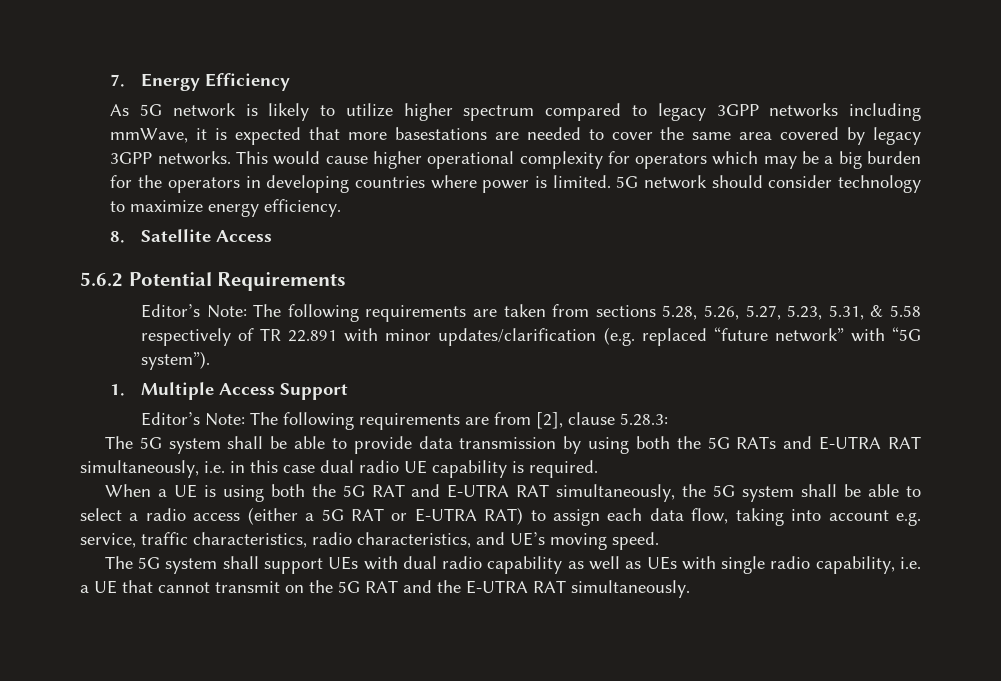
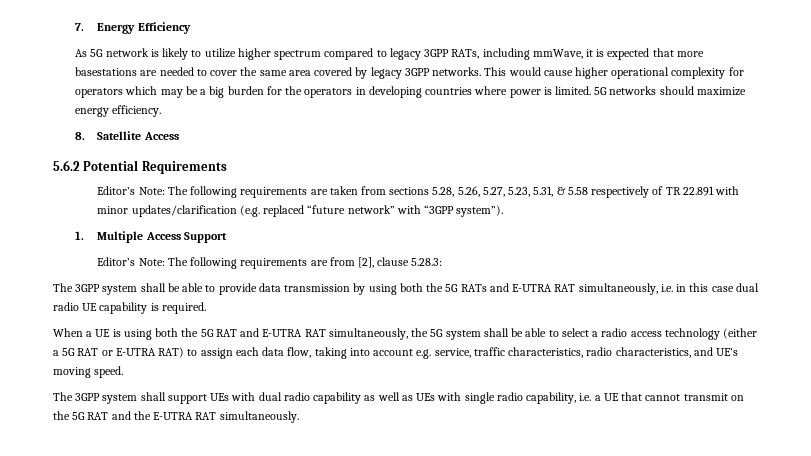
- As 5G network is likely to utilize higher spectrum compared to legacy 3GPP networks including mmWave, it is expected that more basestations are needed to cover the same area covered by legacy 3GPP networks.
+ As 5G network is likely to utilize higher spectrum compared to legacy 3GPP RATs, including mmWave, it is expected that more basestations are needed to cover the same area covered by legacy 3GPP networks.
- 5G network should consider technology to maximize energy efficiency.
+ 5G networks should maximize energy efficiency.
- Editor’s Note: The following requirements are taken from sections 5.28, 5.26, 5.27, 5.23, 5.31, & 5.58 respectively of TR 22.891 with minor updates/clarification (e.g. replaced “future network” with “5G system”).
+ Editor’s Note: The following requirements are taken from sections 5.28, 5.26, 5.27, 5.23, 5.31, & 5.58 respectively of TR 22.891 with minor updates/clarification (e.g. replaced “future network” with “3GPP system”).
- The 5G system shall be able to provide data transmission by using both the 5G RATs and E-UTRA RAT simultaneously, i.e. in this case dual radio UE capability is required.
+ The 3GPP system shall be able to provide data transmission by using both the 5G RATs and E-UTRA RAT simultaneously, i.e. in this case dual radio UE capability is required.
- When a UE is using both the 5G RAT and E-UTRA RAT simultaneously, the 5G system shall be able to select a radio access (either a 5G RAT or E-UTRA RAT) to assign each data flow, taking into account e.g. service, traffic characteristics, radio characteristics, and UE’s moving speed.
+ When a UE is using both the 5G RAT and E-UTRA RAT simultaneously, the 5G system shall be able to select a radio access technology (either a 5G RAT or E-UTRA RAT) to assign each data flow, taking into account e.g. service, traffic characteristics, radio characteristics, and UE’s moving speed.
- The 5G system shall support UEs with dual radio capability as well as UEs with single radio capability, i.e. a UE that cannot transmit on the 5G RAT and the E-UTRA RAT simultaneously.
+ The 3GPP system shall support UEs with dual radio capability as well as UEs with single radio capability, i.e. a UE that cannot transmit on the 5G RAT and the E-UTRA RAT simultaneously.

